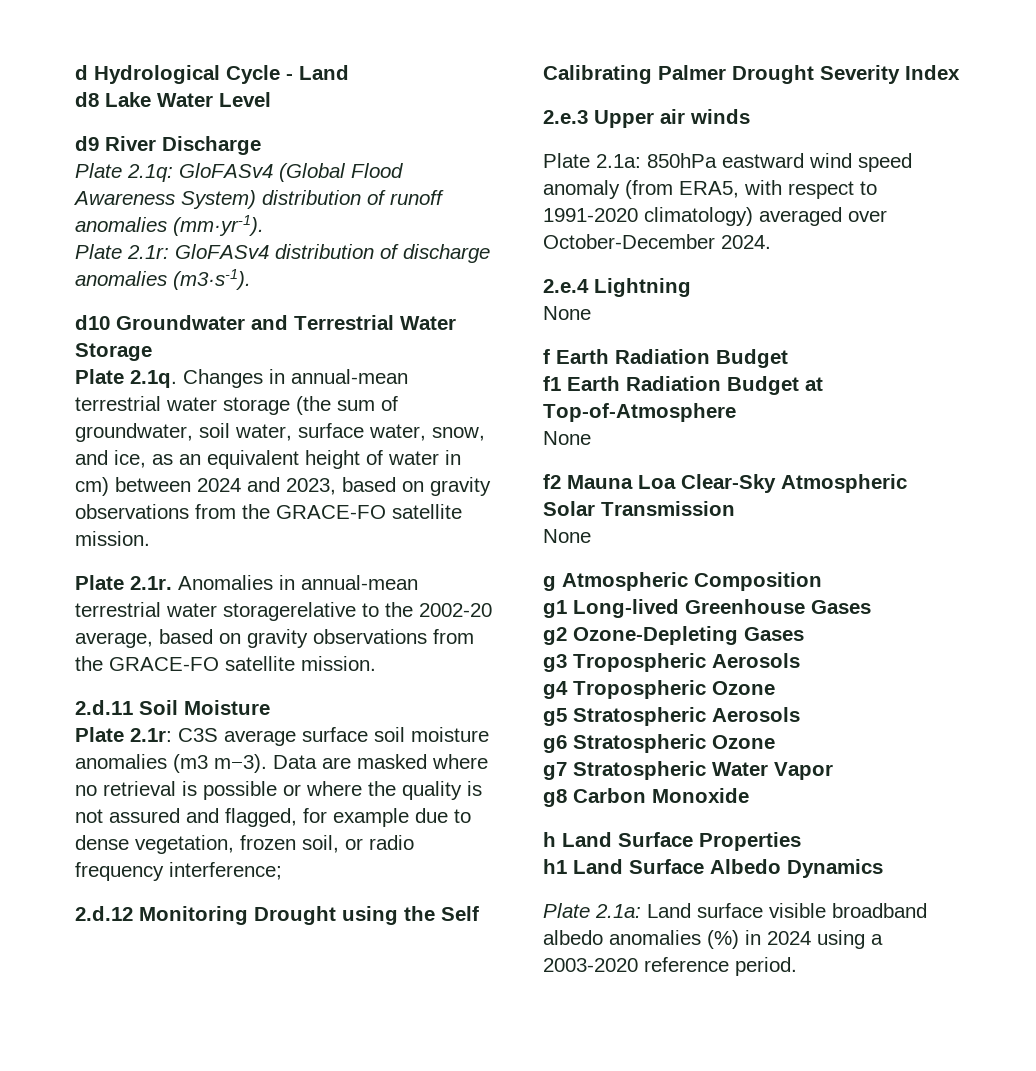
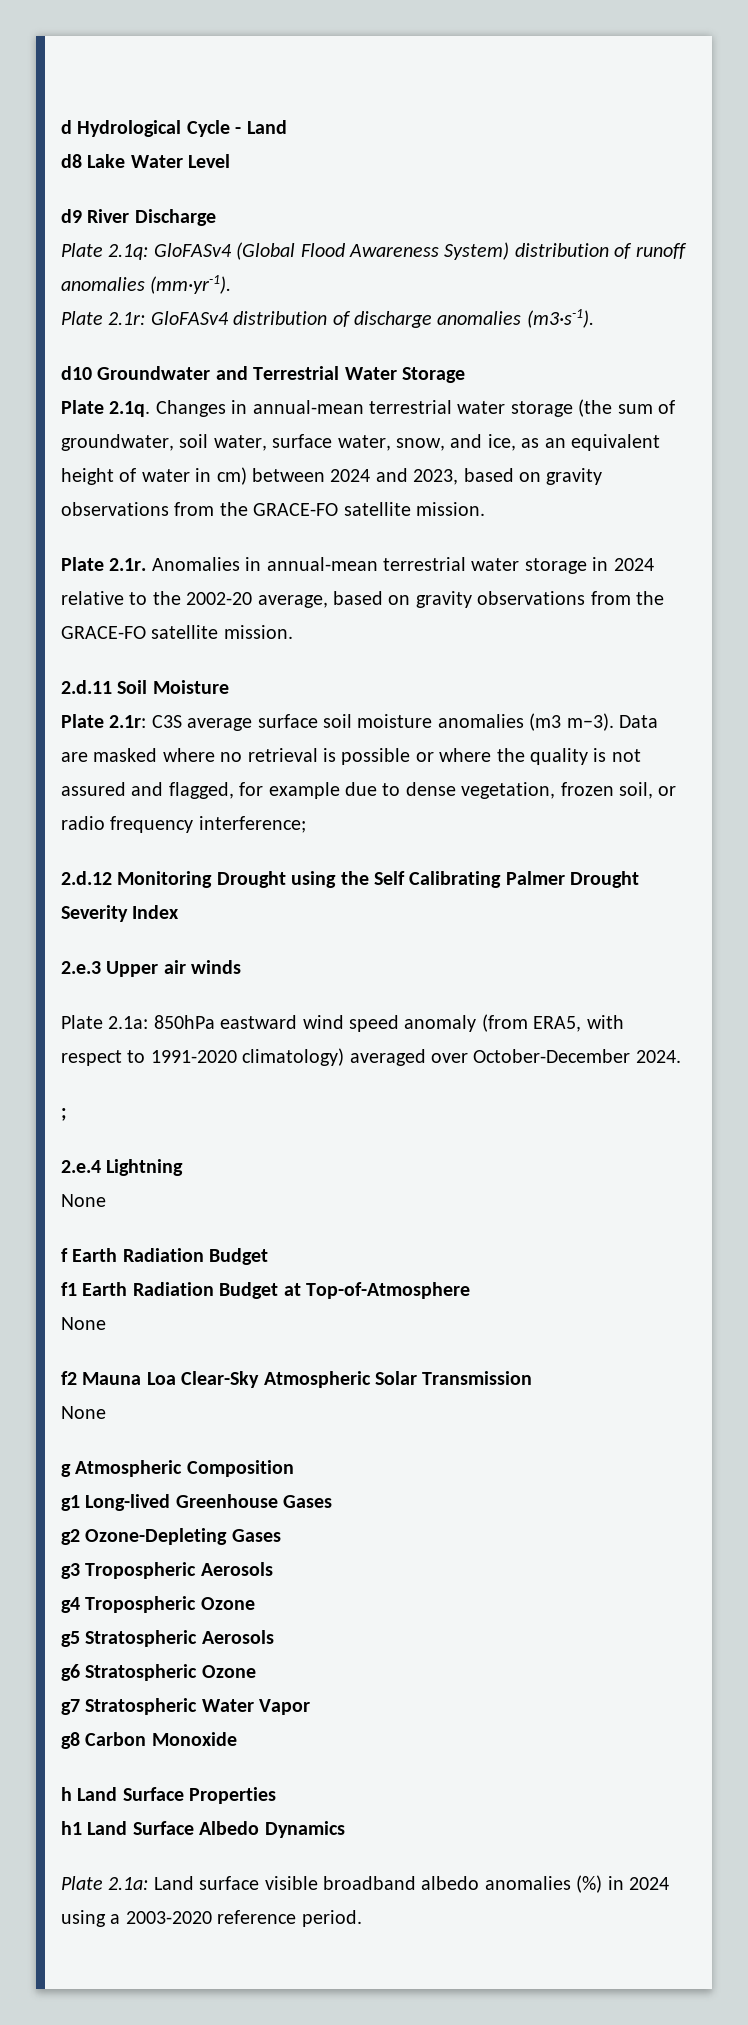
- Plate 2.1r. Anomalies in annual-mean terrestrial water storagerelative to the 2002-20 average, based on gravity observations from the GRACE-FO satellite mission.
+ Plate 2.1r. Anomalies in annual-mean terrestrial water storage in 2024 relative to the 2002-20 average, based on gravity observations from the GRACE-FO satellite mission.
+ ;

